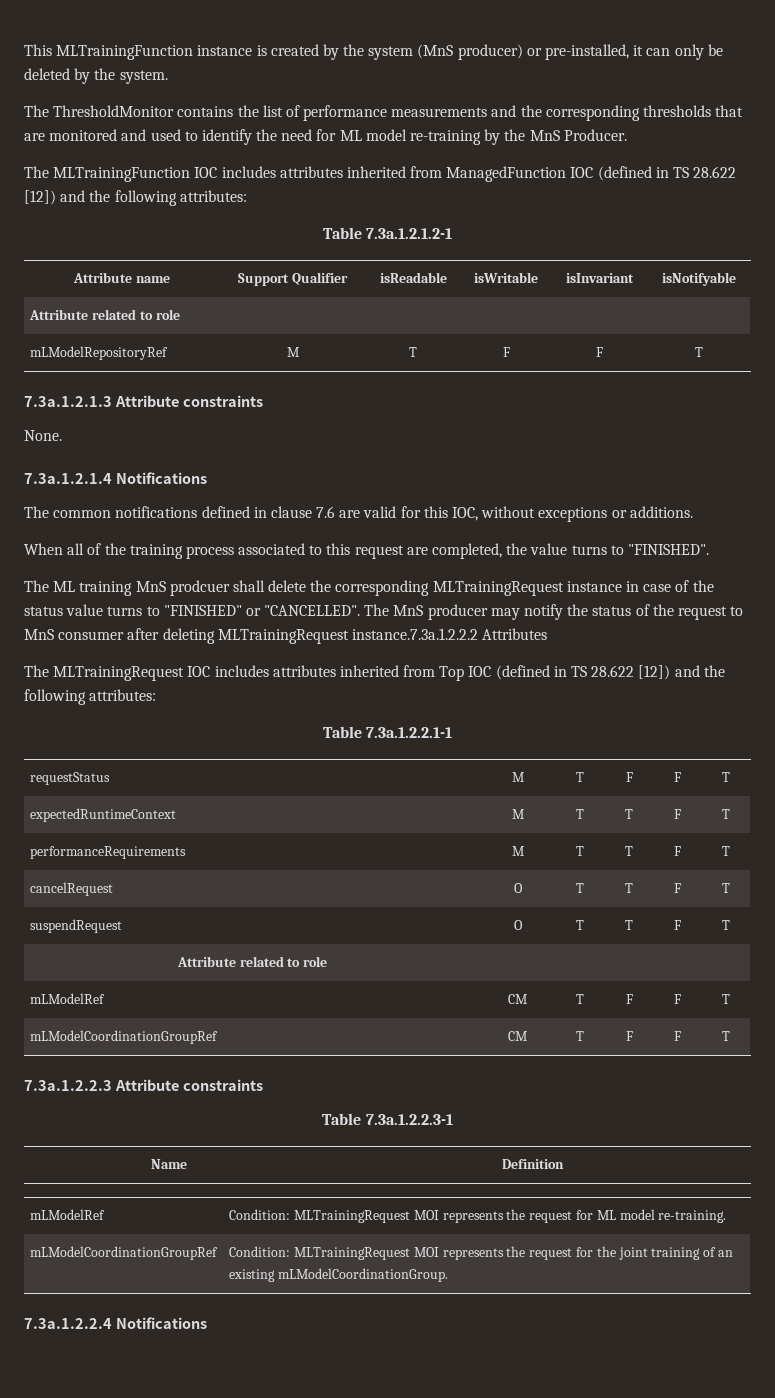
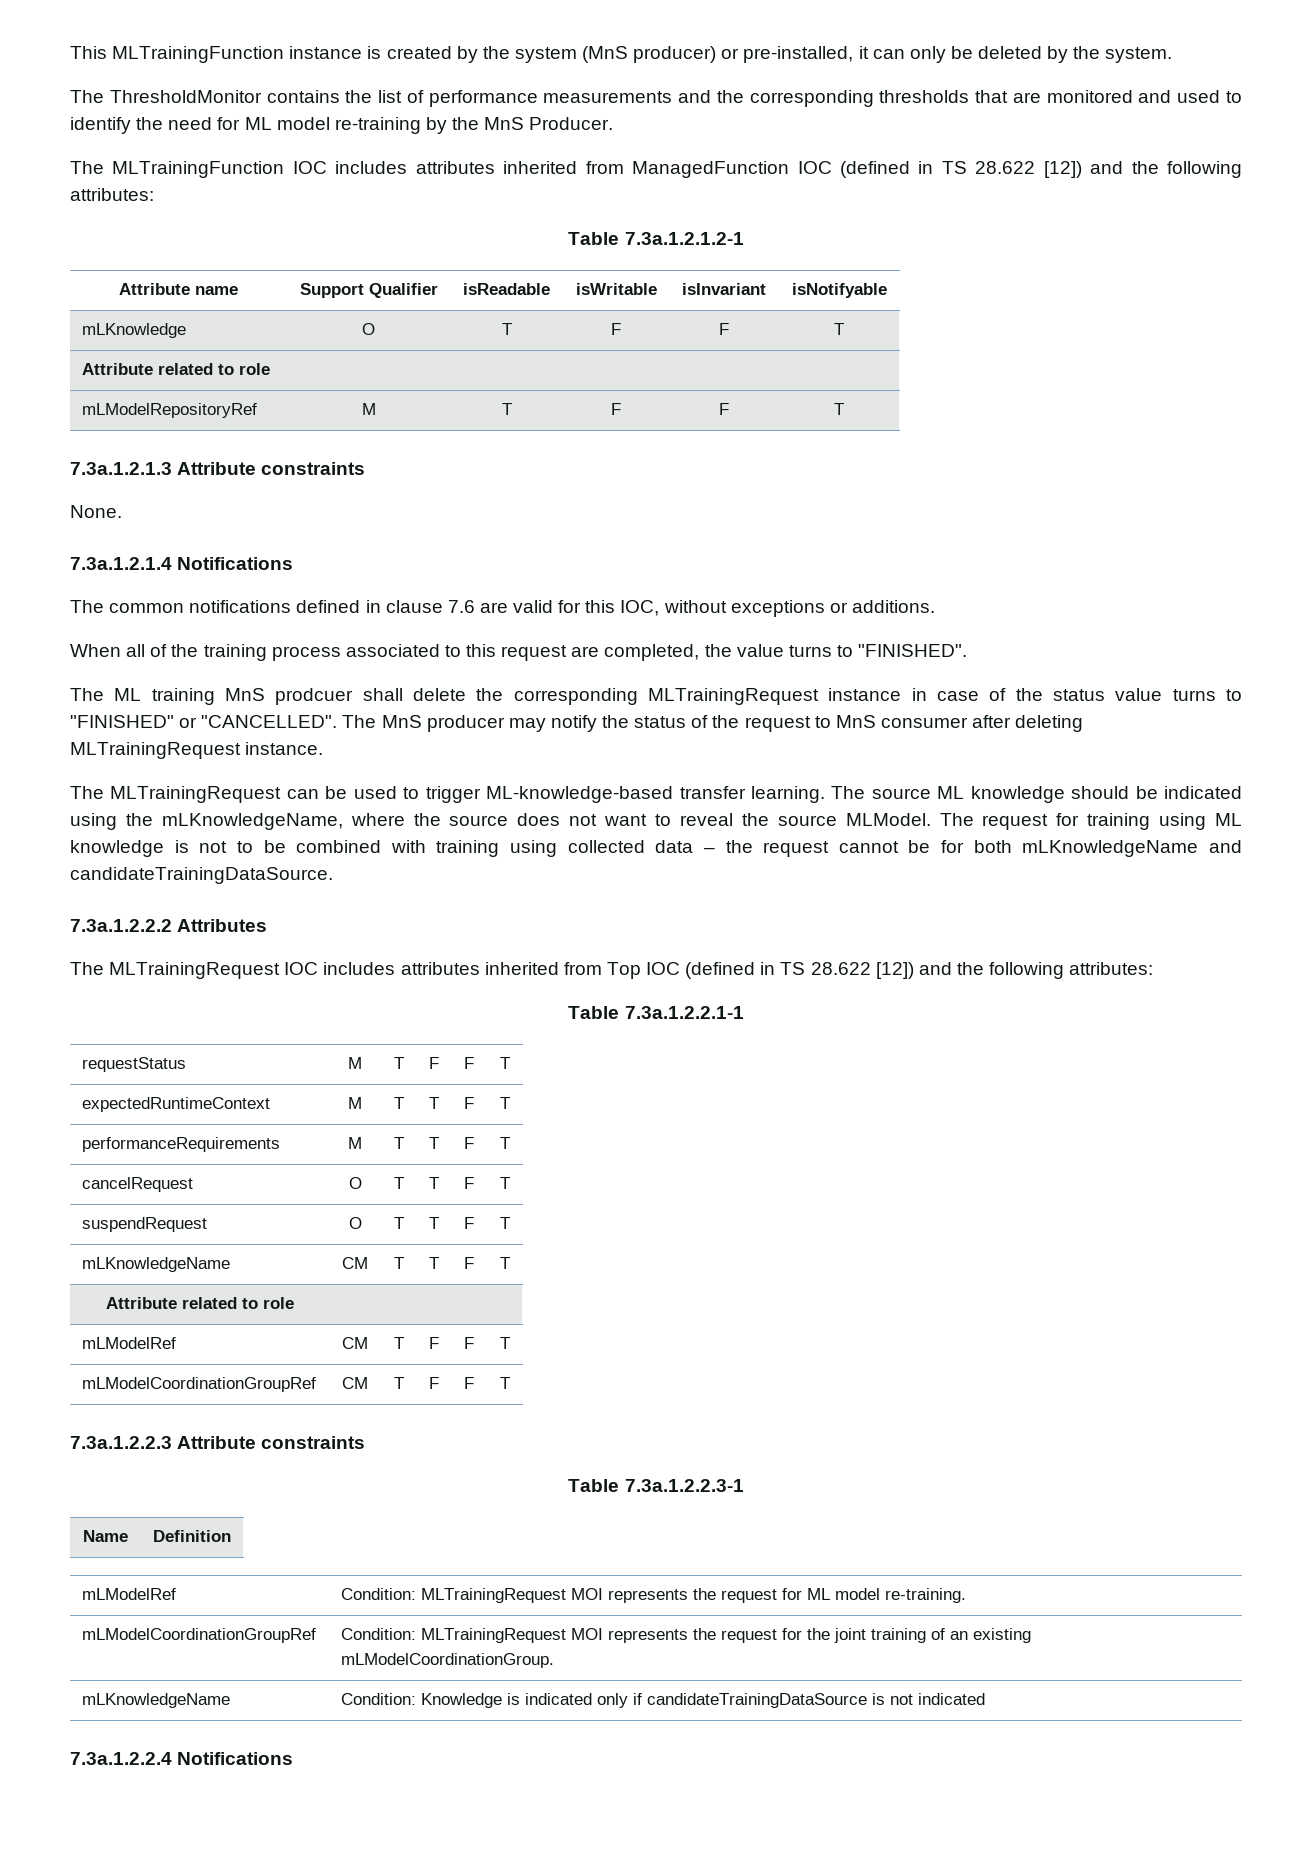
+ mLKnowledge | O | T | F | F | T
- The MnS producer may notify the status of the request to MnS consumer after deleting MLTrainingRequest instance.7.3a.1.2.2.2 Attributes
+ The MnS producer may notify the status of the request to MnS consumer after deleting MLTrainingRequest instance.
+ The MLTrainingRequest can be used to trigger ML-knowledge-based transfer learning. The source ML knowledge should be indicated using the mLKnowledgeName, where the source does not want to reveal the source MLModel. The request for training using ML knowledge is not to be combined with training using collected data – the request cannot be for both mLKnowledgeName and candidateTrainingDataSource.
+ 7.3a.1.2.2.2 Attributes
+ mLKnowledgeName | CM | T | T | F | T
+ mLKnowledgeName | Condition: Knowledge is indicated only if candidateTrainingDataSource is not indicated

